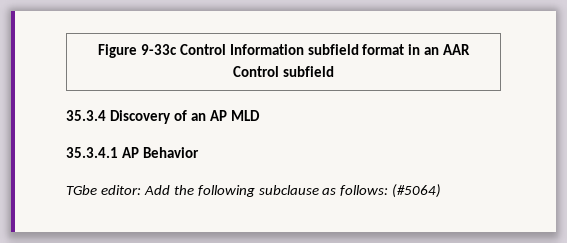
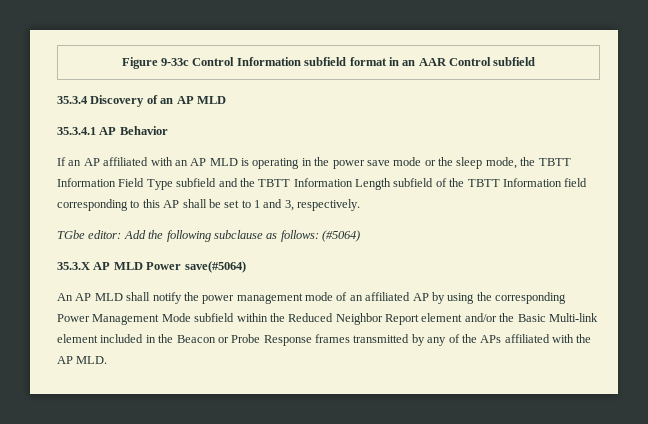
+ If an AP affiliated with an AP MLD is operating in the power save mode or the sleep mode, the TBTT Information Field Type subfield and the TBTT Information Length subfield of the TBTT Information field corresponding to this AP shall be set to 1 and 3, respectively.
+ 35.3.X AP MLD Power save(#5064)
+ An AP MLD shall notify the power management mode of an affiliated AP by using the corresponding Power Management Mode subfield within the Reduced Neighbor Report element and/or the Basic Multi-link element included in the Beacon or Probe Response frames transmitted by any of the APs affiliated with the AP MLD.

